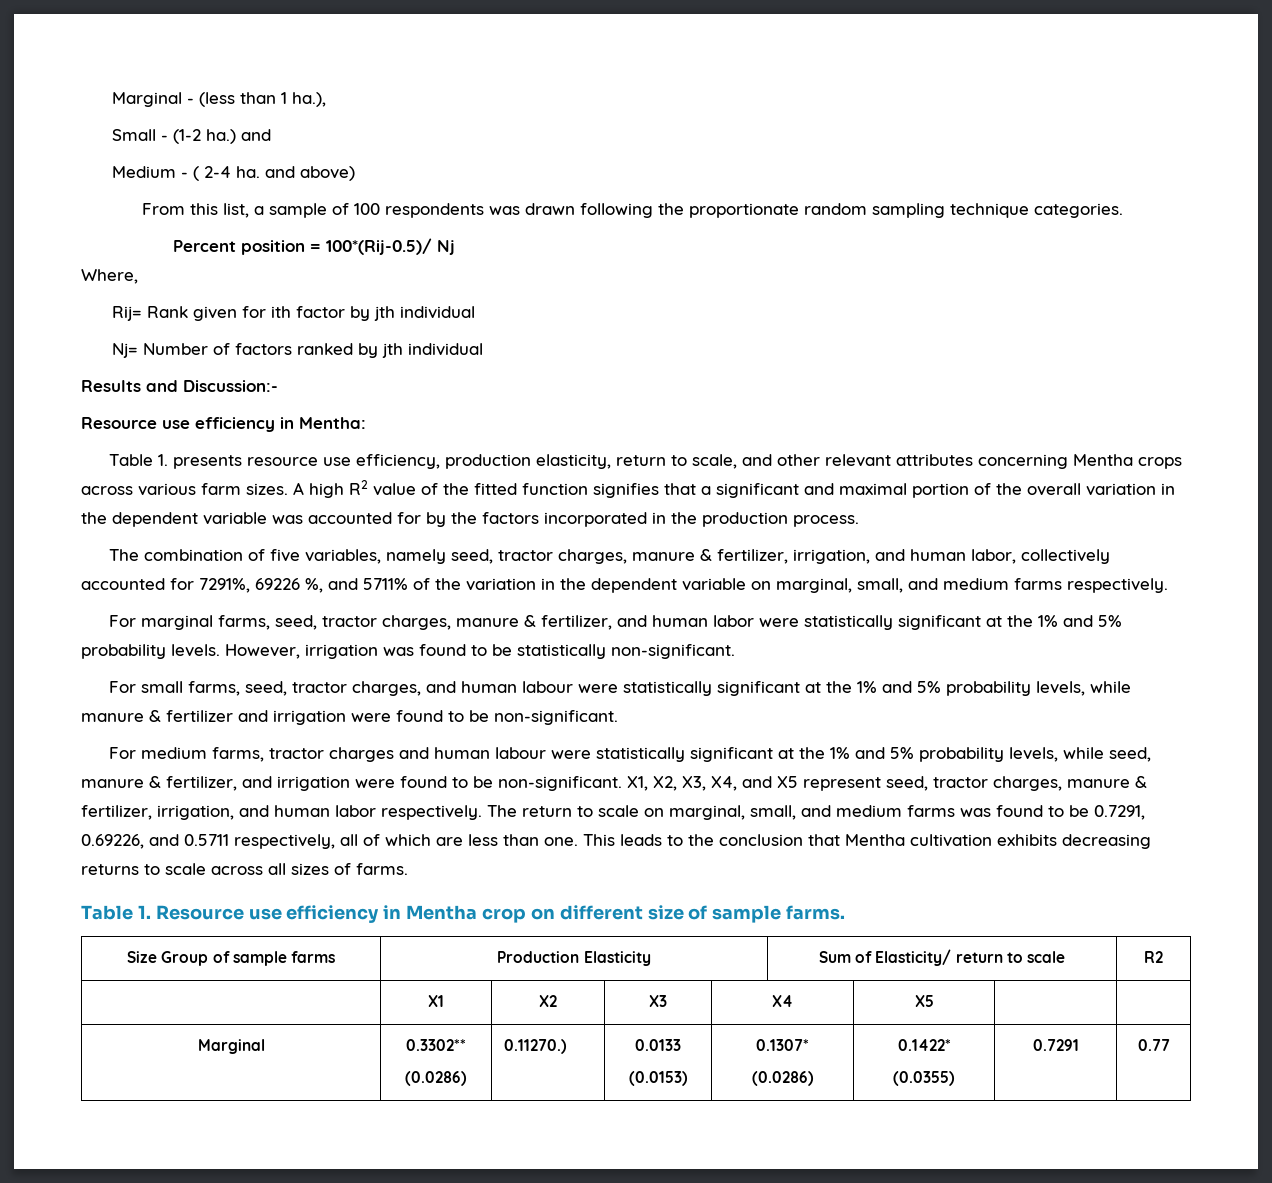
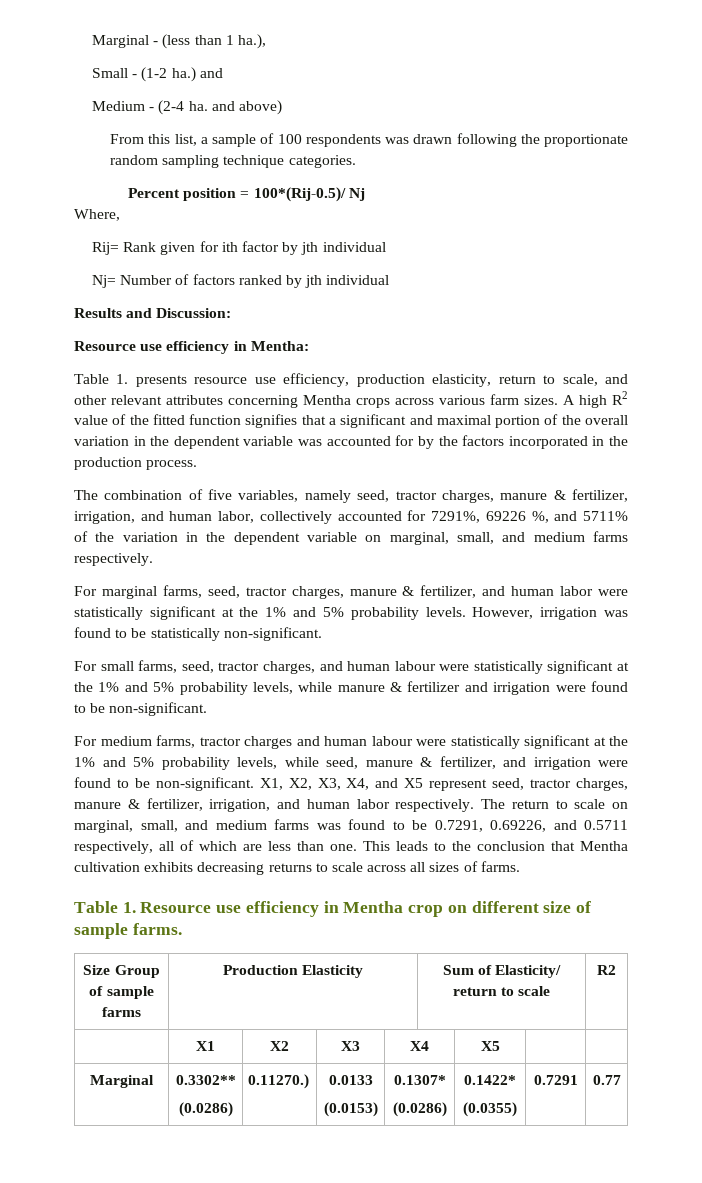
- Medium - ( 2-4 ha. and above)
+ Medium - (2-4 ha. and above)
- Results and Discussion:-
+ Results and Discussion:

